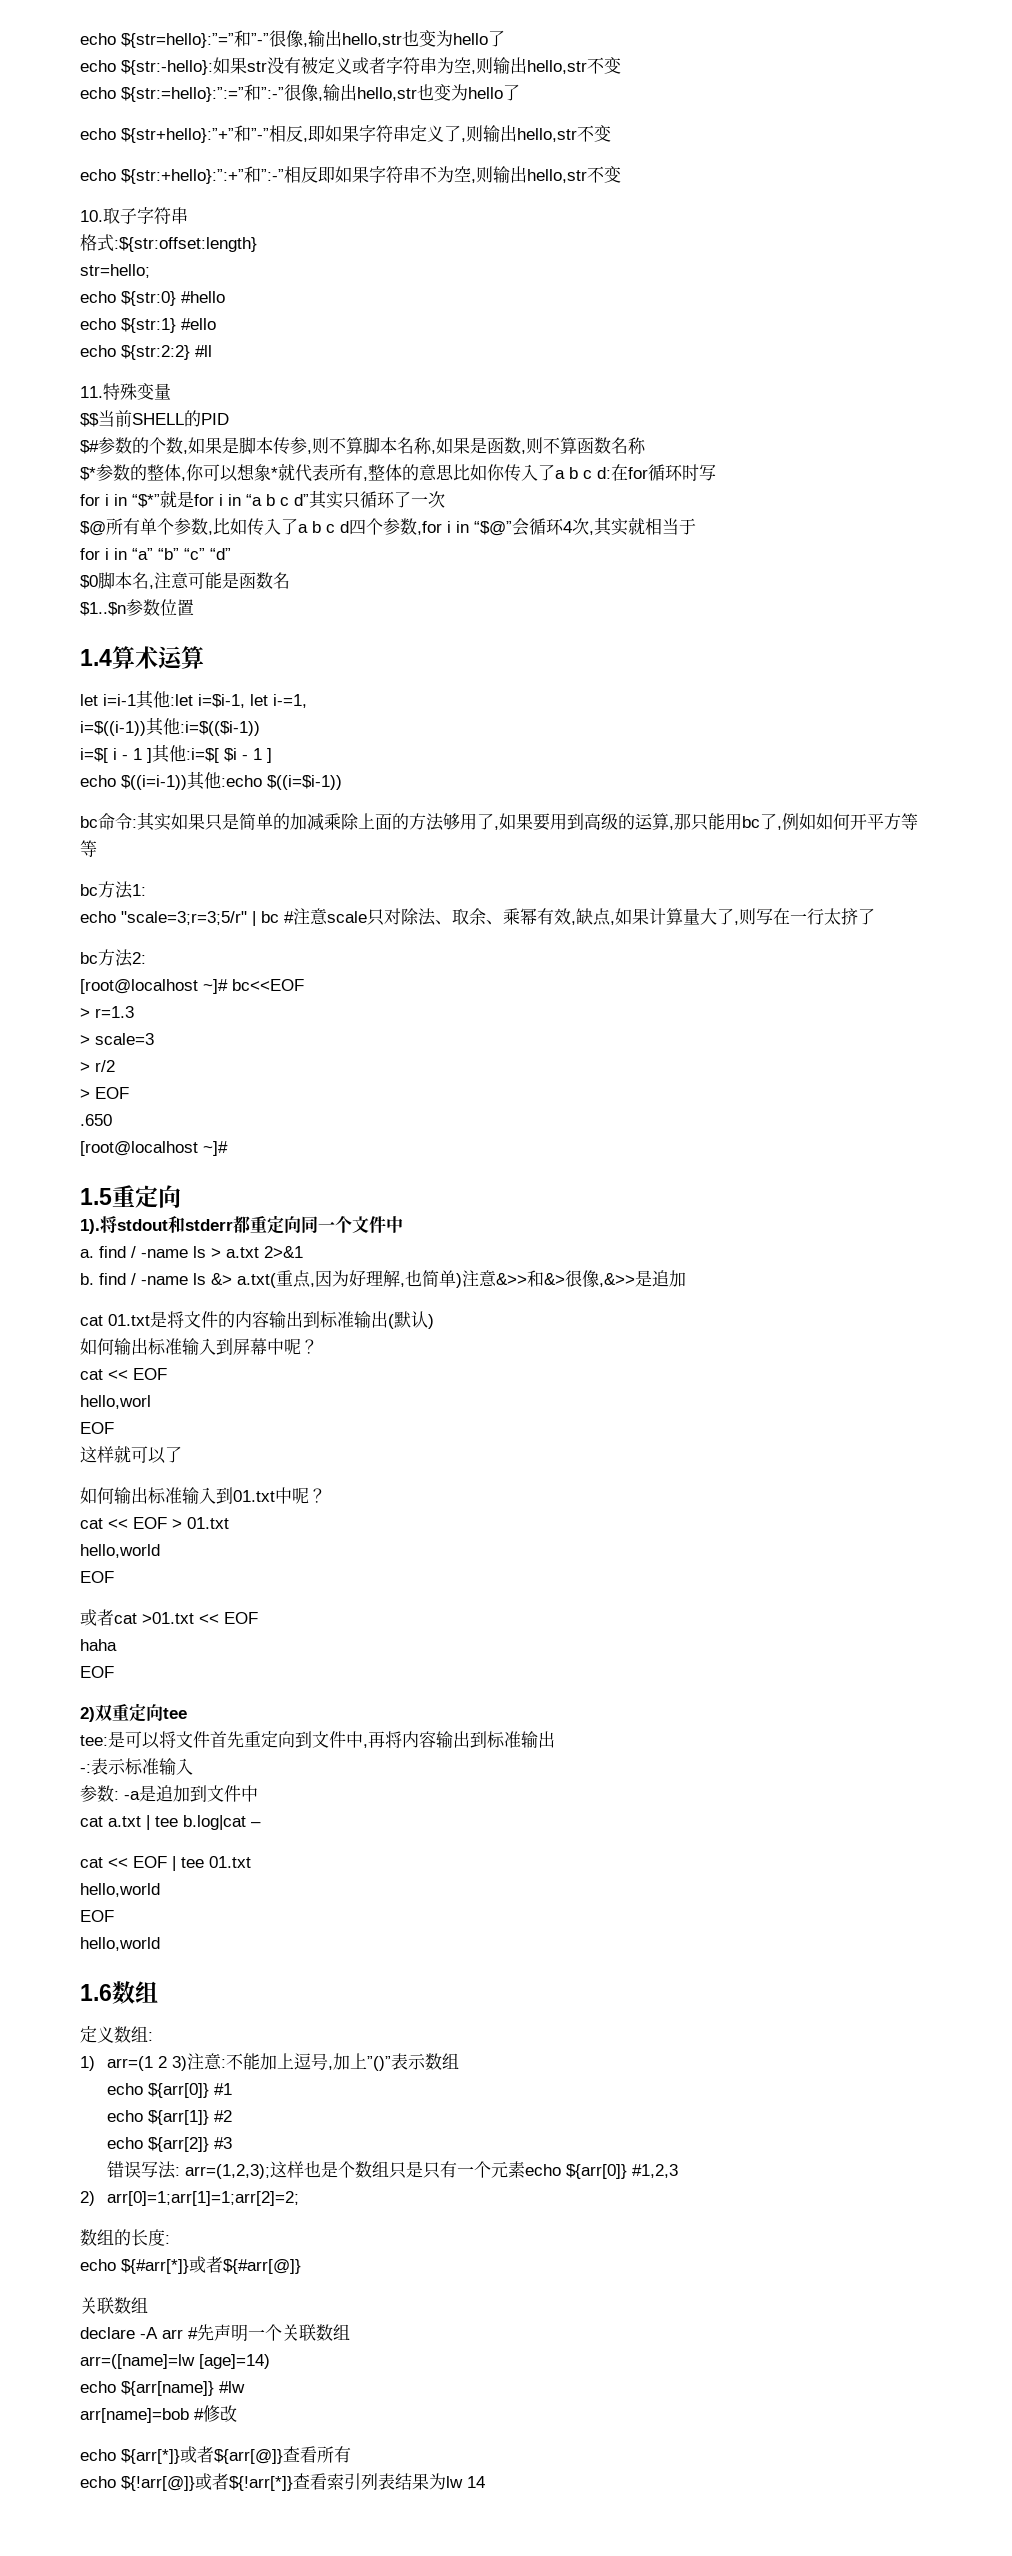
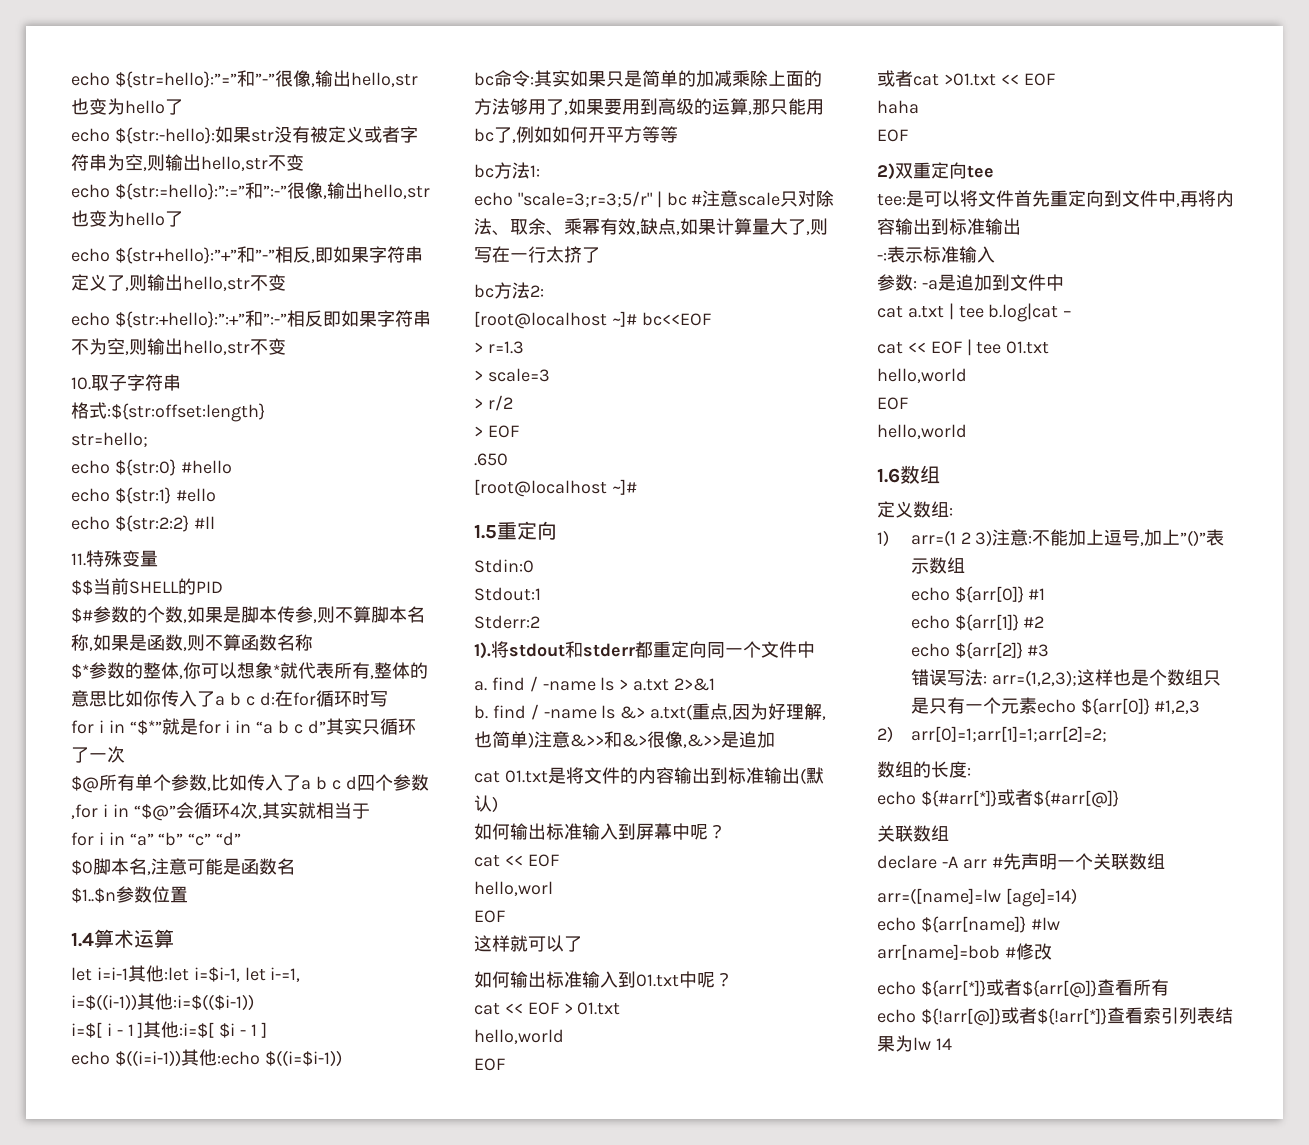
+ Stdin:0
+ Stdout:1
+ Stderr:2

